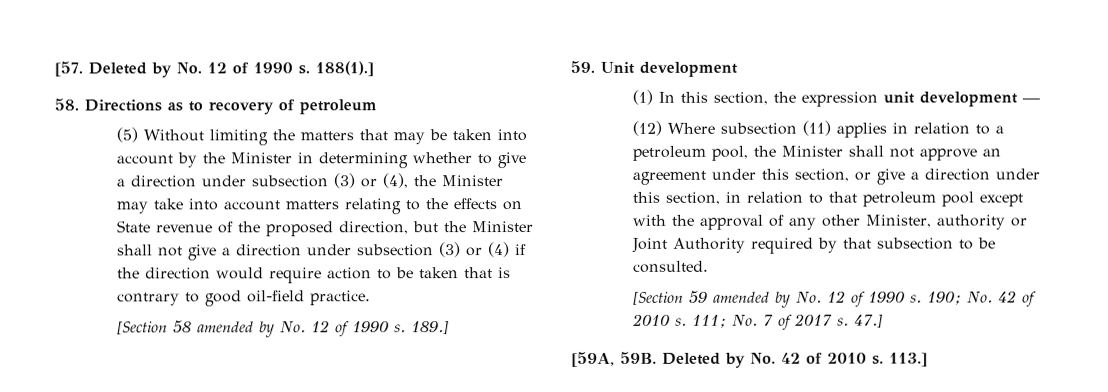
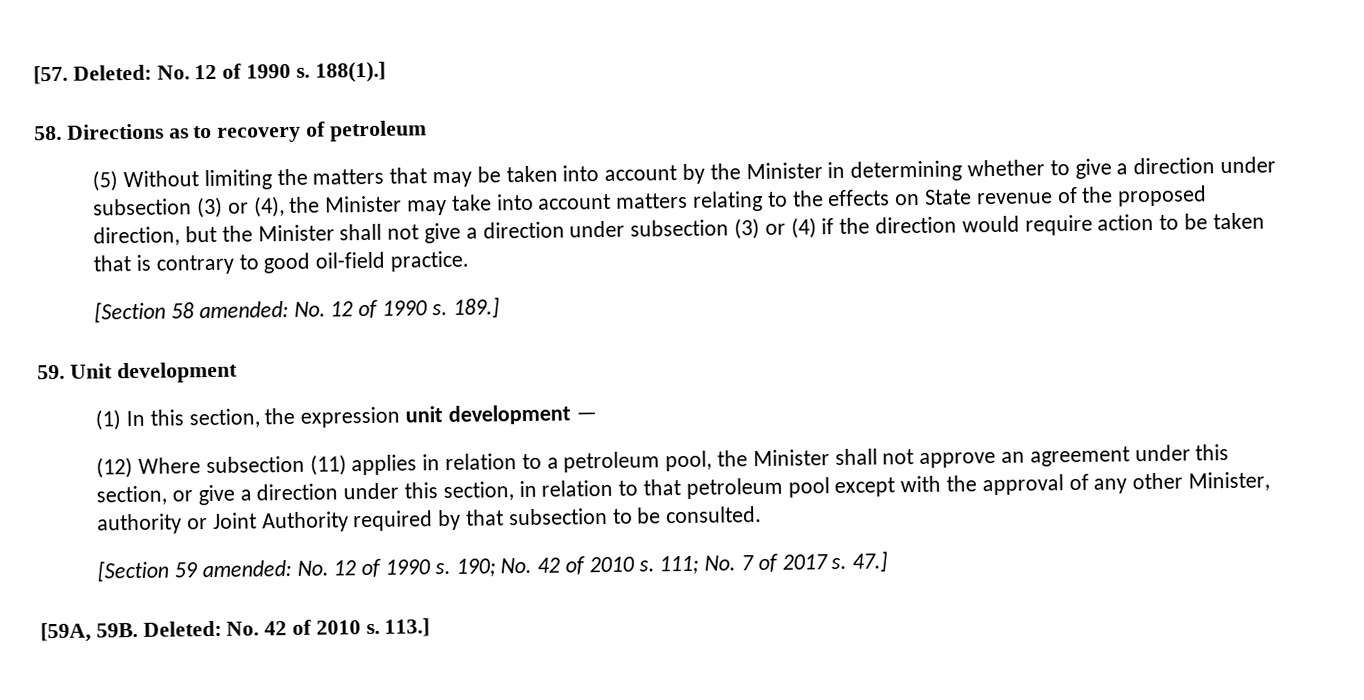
- [57. Deleted by No. 12 of 1990 s.
+ [57. Deleted: No. 12 of 1990 s.
- [Section 58 amended by No. 12 of 1990 s.
+ [Section 58 amended: No. 12 of 1990 s.
- [Section 59 amended by No. 12 of 1990 s.
+ [Section 59 amended: No. 12 of 1990 s.
- Deleted by No. 42 of 2010 s.
+ Deleted: No. 42 of 2010 s.

